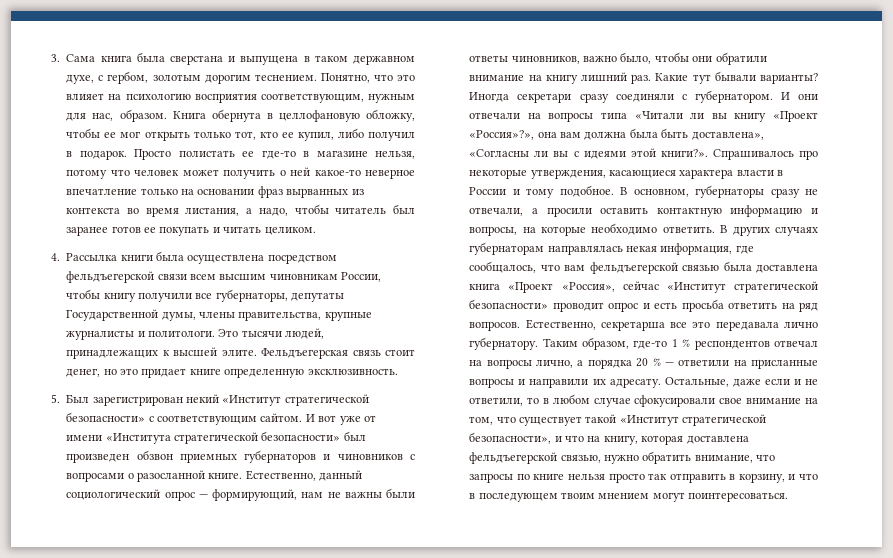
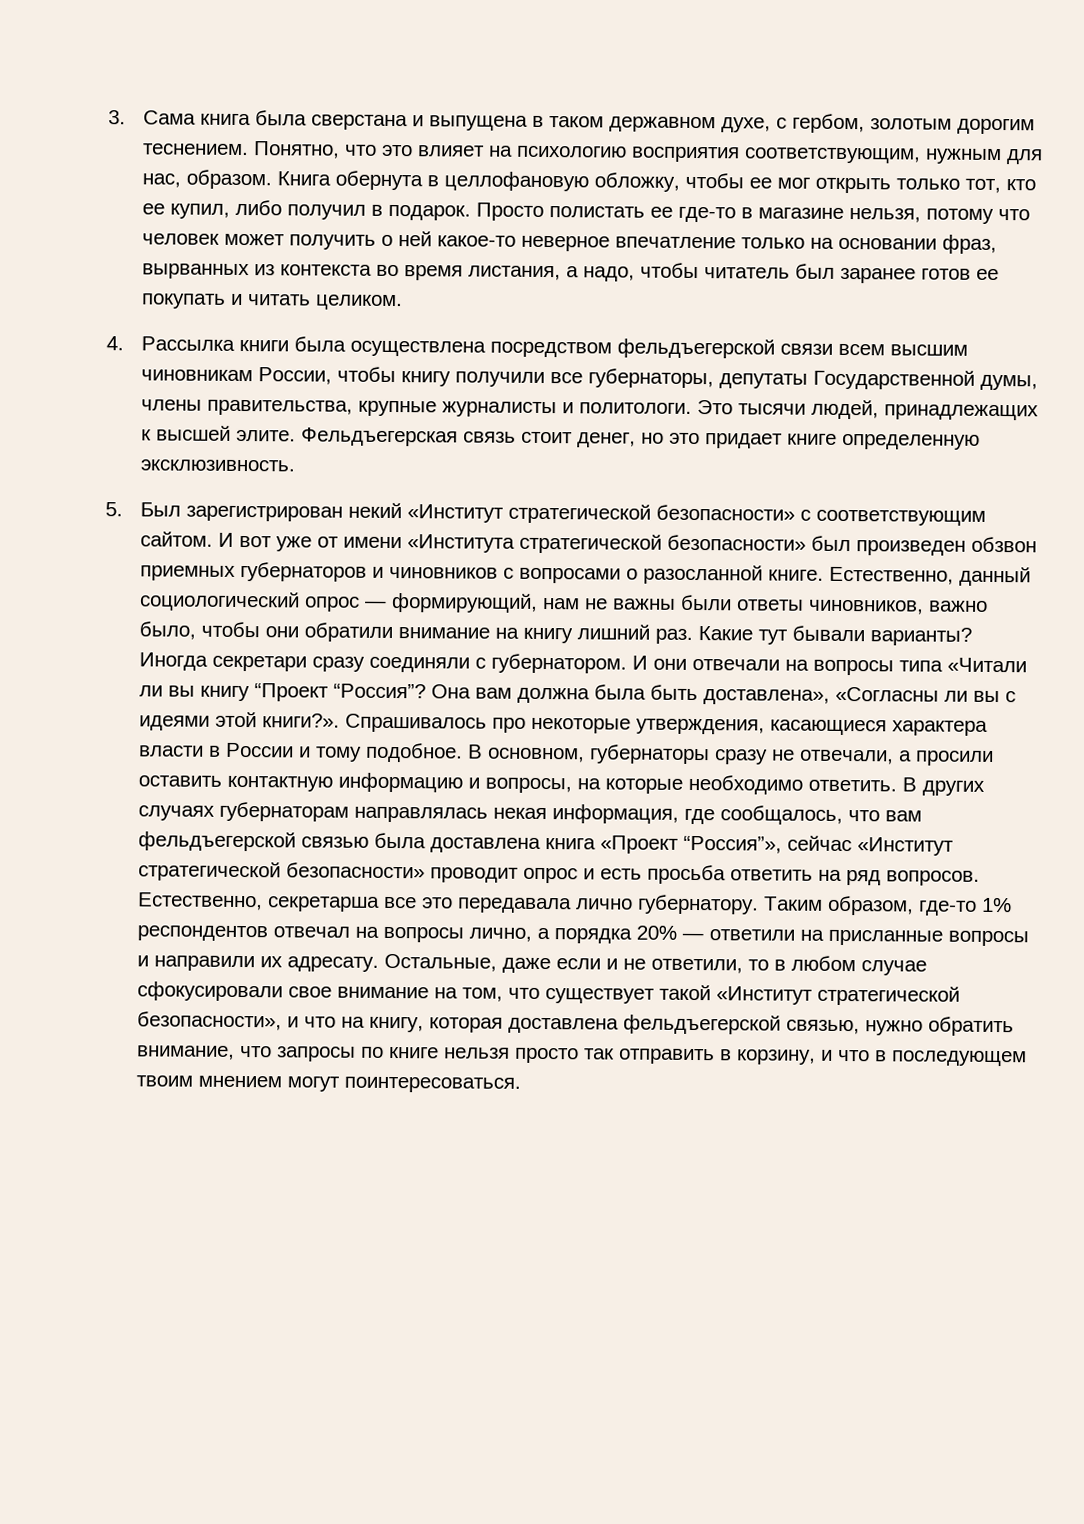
- Просто полистать ее где-то в магазине нельзя, потому что человек может получить о ней какое-то неверное впечатление только на основании фраз вырванных из контекста во время листания, а надо, чтобы читатель был заранее готов ее покупать и читать целиком.
+ Просто полистать ее где-то в магазине нельзя, потому что человек может получить о ней какое-то неверное впечатление только на основании фраз, вырванных из контекста во время листания, а надо, чтобы читатель был заранее готов ее покупать и читать целиком.
- И они отвечали на вопросы типа «Читали ли вы книгу «Проект «Россия»?», она вам должна была быть доставлена», «Согласны ли вы с идеями этой книги?».
+ И они отвечали на вопросы типа «Читали ли вы книгу “Проект “Россия”? Она вам должна была быть доставлена», «Согласны ли вы с идеями этой книги?».
- В других случаях губернаторам направлялась некая информация, где сообщалось, что вам фельдъегерской связью была доставлена книга «Проект «Россия», сейчас «Институт стратегической безопасности» проводит опрос и есть просьба ответить на ряд вопросов.
+ В других случаях губернаторам направлялась некая информация, где сообщалось, что вам фельдъегерской связью была доставлена книга «Проект “Россия”», сейчас «Институт стратегической безопасности» проводит опрос и есть просьба ответить на ряд вопросов.
- Таким образом, где-то 1 % респондентов отвечал на вопросы лично, а порядка 20 % — ответили на присланные вопросы и направили их адресату.
+ Таким образом, где-то 1% респондентов отвечал на вопросы лично, а порядка 20% — ответили на присланные вопросы и направили их адресату.

